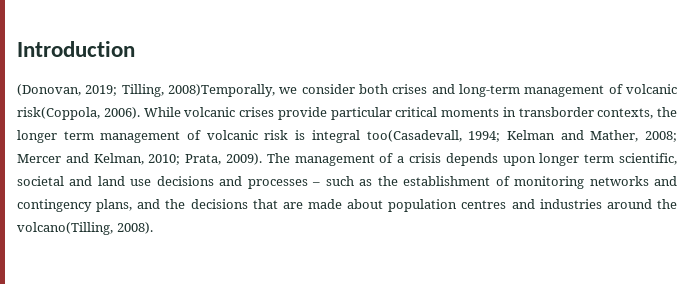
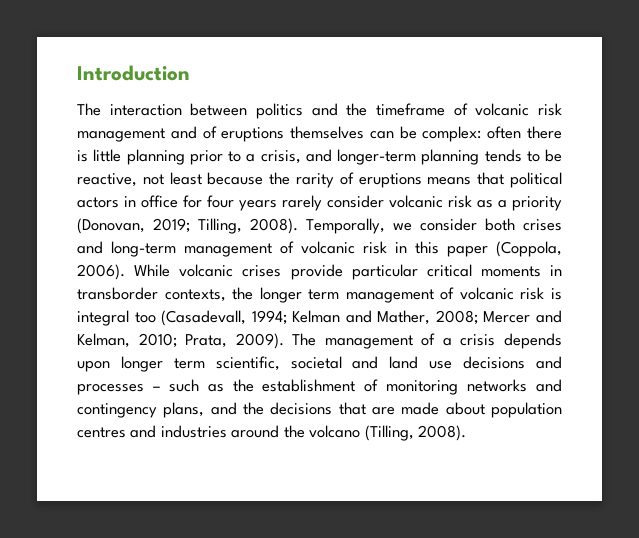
- (Donovan, 2019; Tilling, 2008)Temporally, we consider both crises and long-term management of volcanic risk(Coppola, 2006).
+ The interaction between politics and the timeframe of volcanic risk management and of eruptions themselves can be complex: often there is little planning prior to a crisis, and longer-term planning tends to be reactive, not least because the rarity of eruptions means that political actors in office for four years rarely consider volcanic risk as a priority (Donovan, 2019; Tilling, 2008). Temporally, we consider both crises and long-term management of volcanic risk in this paper (Coppola, 2006).
- While volcanic crises provide particular critical moments in transborder contexts, the longer term management of volcanic risk is integral too(Casadevall, 1994; Kelman and Mather, 2008; Mercer and Kelman, 2010; Prata, 2009).
+ While volcanic crises provide particular critical moments in transborder contexts, the longer term management of volcanic risk is integral too (Casadevall, 1994; Kelman and Mather, 2008; Mercer and Kelman, 2010; Prata, 2009).
- The management of a crisis depends upon longer term scientific, societal and land use decisions and processes – such as the establishment of monitoring networks and contingency plans, and the decisions that are made about population centres and industries around the volcano(Tilling, 2008).
+ The management of a crisis depends upon longer term scientific, societal and land use decisions and processes – such as the establishment of monitoring networks and contingency plans, and the decisions that are made about population centres and industries around the volcano (Tilling, 2008).

